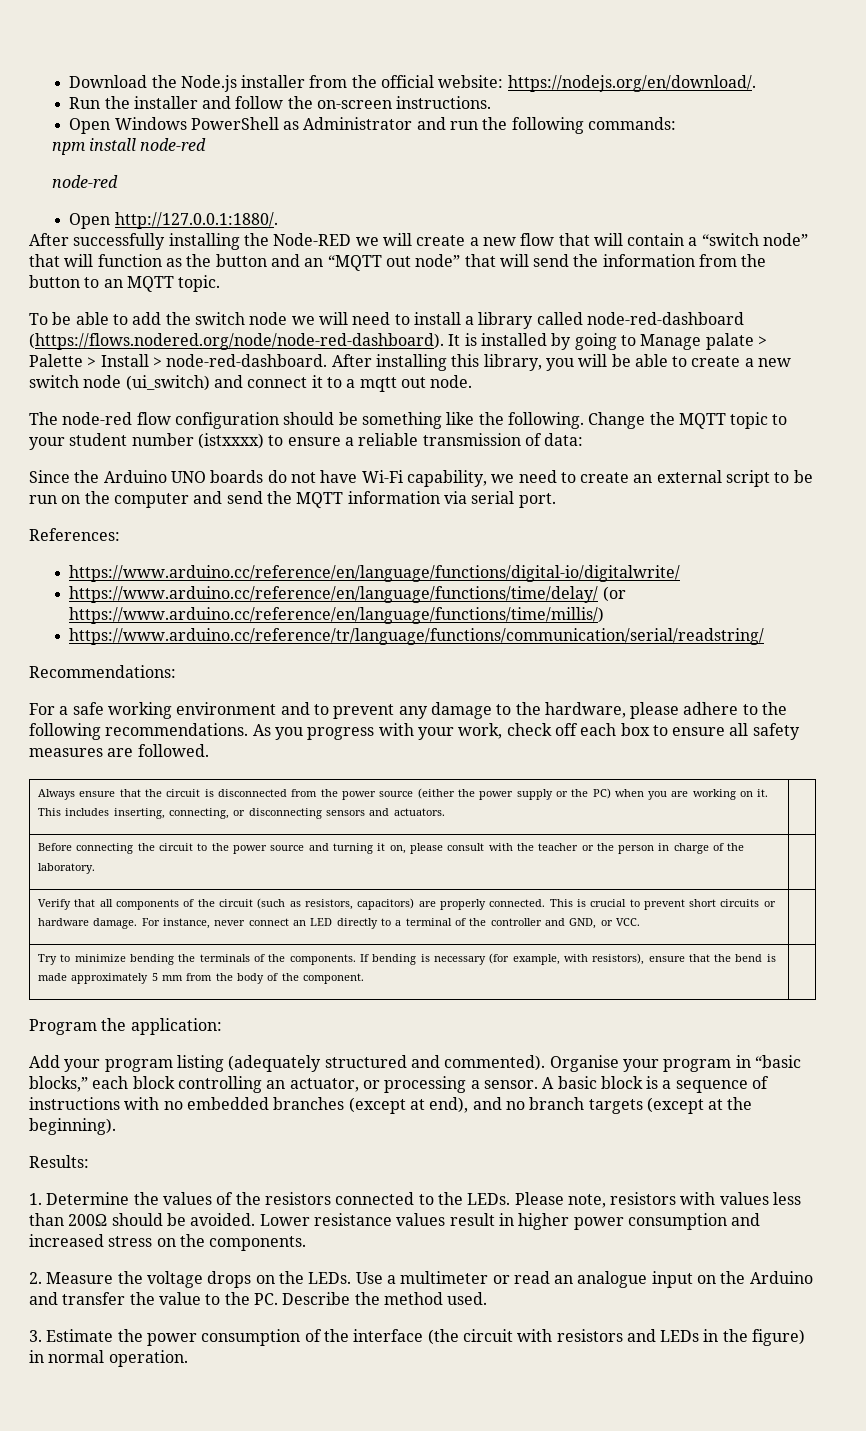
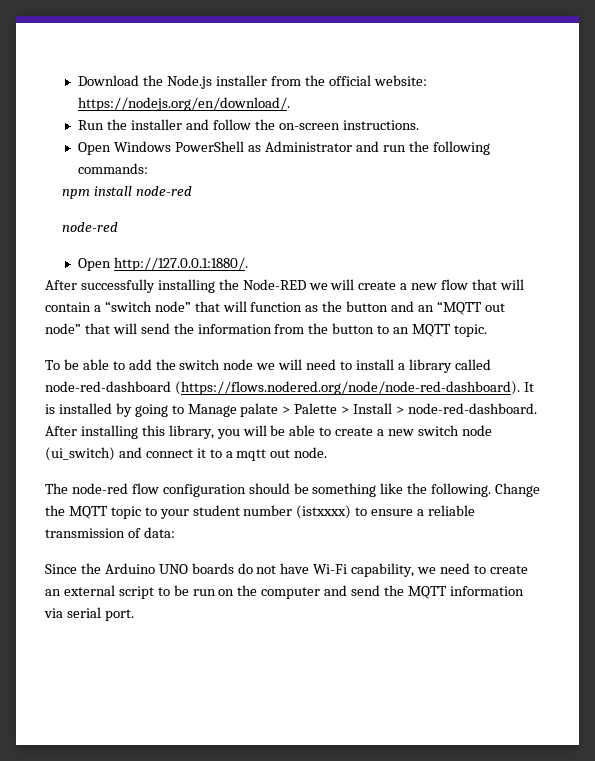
- References:
- https://www.arduino.cc/reference/en/language/functions/digital-io/digitalwrite/
- https://www.arduino.cc/reference/en/language/functions/time/delay/ (or https://www.arduino.cc/reference/en/language/functions/time/millis/)
- https://www.arduino.cc/reference/tr/language/functions/communication/serial/readstring/
- Recommendations:
- For a safe working environment and to prevent any damage to the hardware, please adhere to the following recommendations. As you progress with your work, check off each box to ensure all safety measures are followed.
- Always ensure that the circuit is disconnected from the power source (either the power supply or the PC) when you are working on it. This includes inserting, connecting, or disconnecting sensors and actuators. |
- Before connecting the circuit to the power source and turning it on, please consult with the teacher or the person in charge of the laboratory. |
- Verify that all components of the circuit (such as resistors, capacitors) are properly connected. This is crucial to prevent short circuits or hardware damage. For instance, never connect an LED directly to a terminal of the controller and GND, or VCC. |
- Try to minimize bending the terminals of the components. If bending is necessary (for example, with resistors), ensure that the bend is made approximately 5 mm from the body of the component. |
- Program the application:
- Add your program listing (adequately structured and commented). Organise your program in “basic blocks,” each block controlling an actuator, or processing a sensor. A basic block is a sequence of instructions with no embedded branches (except at end), and no branch targets (except at the beginning).
- Results:
- 1. Determine the values of the resistors connected to the LEDs. Please note, resistors with values less than 200Ω should be avoided. Lower resistance values result in higher power consumption and increased stress on the components.
- 2. Measure the voltage drops on the LEDs. Use a multimeter or read an analogue input on the Arduino and transfer the value to the PC. Describe the method used.
- 3. Estimate the power consumption of the interface (the circuit with resistors and LEDs in the figure) in normal operation.

